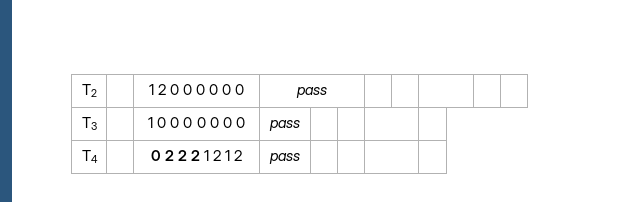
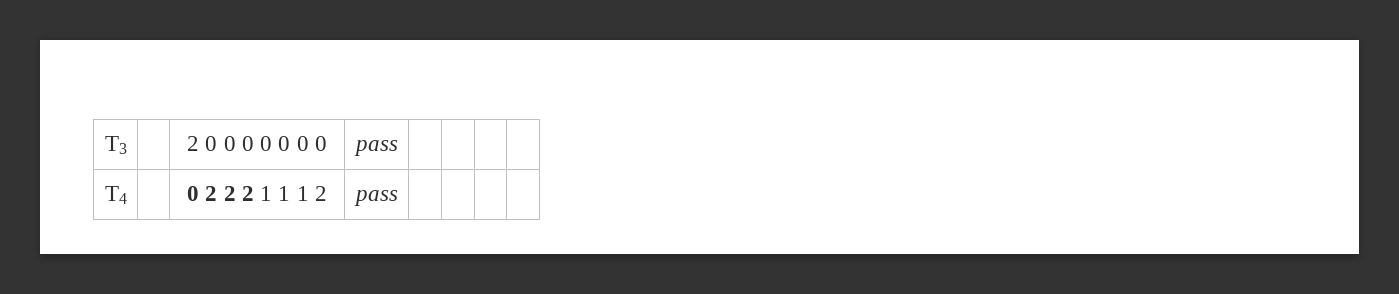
- T2 | | 1 2 0 0 0 0 0 0 | pass | | | | |
- T3 | | 1 0 0 0 0 0 0 0 | pass | | | |
+ T3 | | 2 0 0 0 0 0 0 0 | pass | | | |
- T4 | | 0 2 2 2 1 2 1 2 | pass | | | |
+ T4 | | 0 2 2 2 1 1 1 2 | pass | | | |

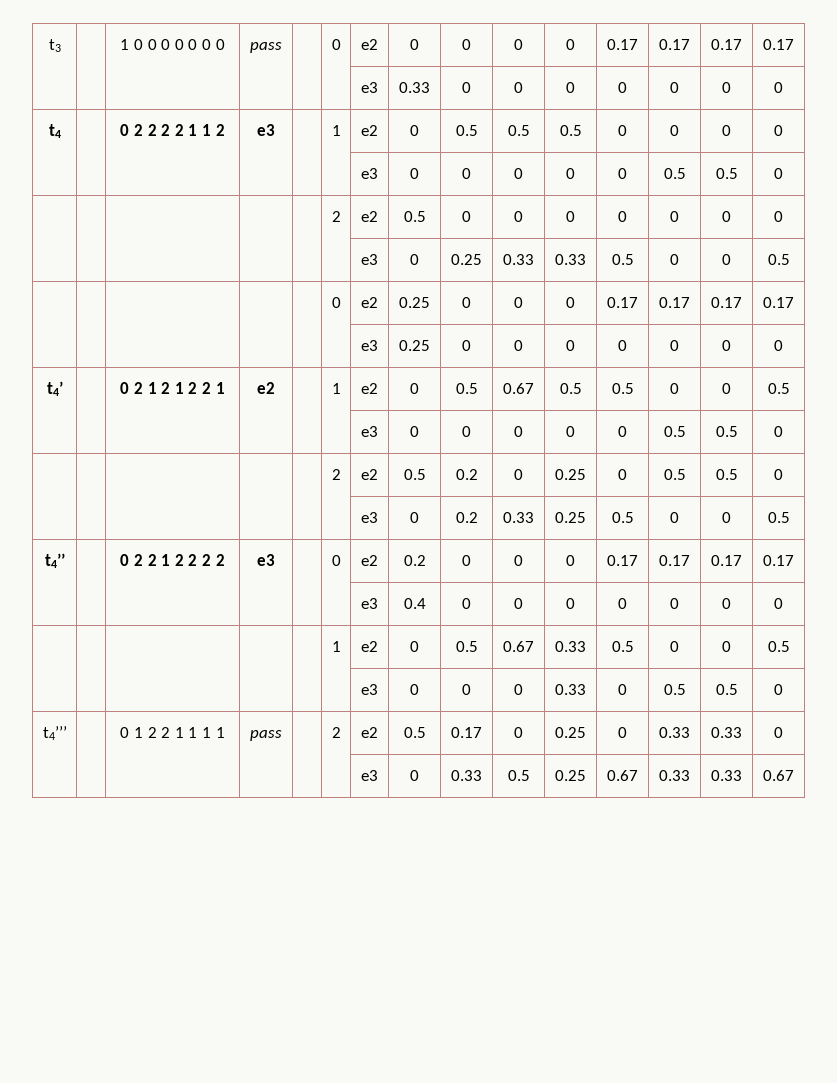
- T3 | | 2 0 0 0 0 0 0 0 | pass | | | |
- T4 | | 0 2 2 2 1 1 1 2 | pass | | | |
+ t3 | | 1 0 0 0 0 0 0 0 | pass | | 0 | e2 | 0 | 0 | 0 | 0 | 0.17 | 0.17 | 0.17 | 0.17
+ | | | | | | e3 | 0.33 | 0 | 0 | 0 | 0 | 0 | 0 | 0
+ t4 | | 0 2 2 2 2 1 1 2 | e3 | | 1 | e2 | 0 | 0.5 | 0.5 | 0.5 | 0 | 0 | 0 | 0
+ | | | | | | e3 | 0 | 0 | 0 | 0 | 0 | 0.5 | 0.5 | 0
+ | | | | | 2 | e2 | 0.5 | 0 | 0 | 0 | 0 | 0 | 0 | 0
+ | | | | | | e3 | 0 | 0.25 | 0.33 | 0.33 | 0.5 | 0 | 0 | 0.5
+ | | | | | 0 | e2 | 0.25 | 0 | 0 | 0 | 0.17 | 0.17 | 0.17 | 0.17
+ | | | | | | e3 | 0.25 | 0 | 0 | 0 | 0 | 0 | 0 | 0
+ t4’ | | 0 2 1 2 1 2 2 1 | e2 | | 1 | e2 | 0 | 0.5 | 0.67 | 0.5 | 0.5 | 0 | 0 | 0.5
+ | | | | | | e3 | 0 | 0 | 0 | 0 | 0 | 0.5 | 0.5 | 0
+ | | | | | 2 | e2 | 0.5 | 0.2 | 0 | 0.25 | 0 | 0.5 | 0.5 | 0
+ | | | | | | e3 | 0 | 0.2 | 0.33 | 0.25 | 0.5 | 0 | 0 | 0.5
+ t4’’ | | 0 2 2 1 2 2 2 2 | e3 | | 0 | e2 | 0.2 | 0 | 0 | 0 | 0.17 | 0.17 | 0.17 | 0.17
+ | | | | | | e3 | 0.4 | 0 | 0 | 0 | 0 | 0 | 0 | 0
+ | | | | | 1 | e2 | 0 | 0.5 | 0.67 | 0.33 | 0.5 | 0 | 0 | 0.5
+ | | | | | | e3 | 0 | 0 | 0 | 0.33 | 0 | 0.5 | 0.5 | 0
+ t4’’’ | | 0 1 2 2 1 1 1 1 | pass | | 2 | e2 | 0.5 | 0.17 | 0 | 0.25 | 0 | 0.33 | 0.33 | 0
+ | | | | | | e3 | 0 | 0.33 | 0.5 | 0.25 | 0.67 | 0.33 | 0.33 | 0.67

